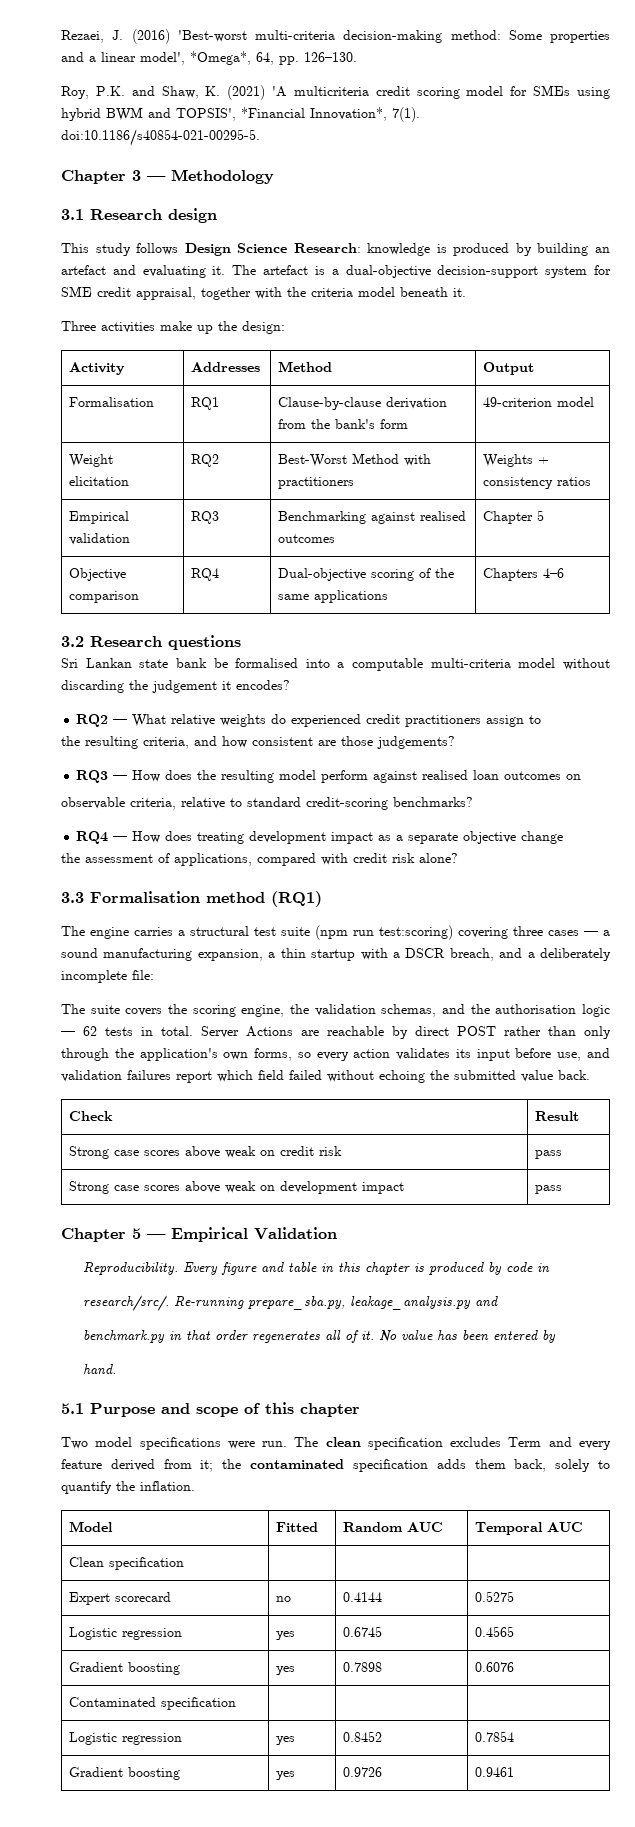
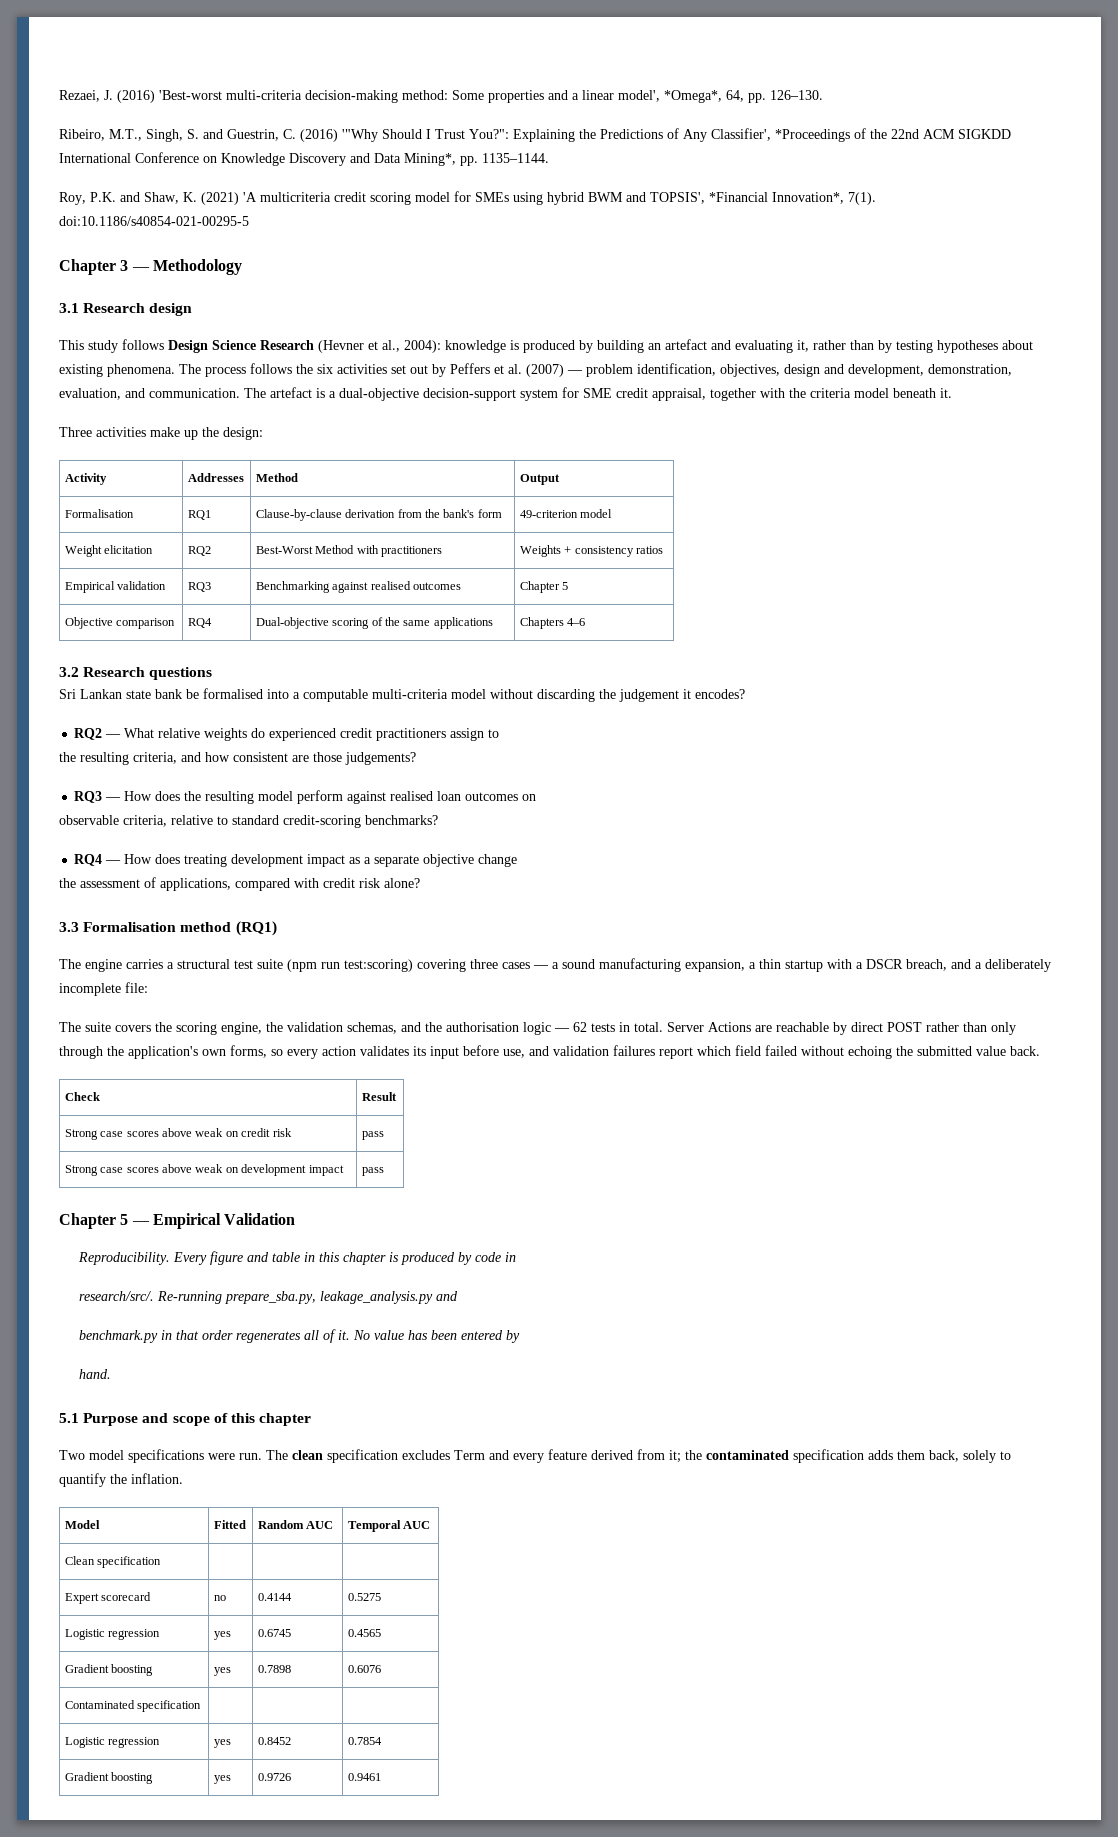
+ Ribeiro, M.T., Singh, S. and Guestrin, C. (2016) '"Why Should I Trust You?": Explaining the Predictions of Any Classifier', *Proceedings of the 22nd ACM SIGKDD International Conference on Knowledge Discovery and Data Mining*, pp. 1135–1144.
- Roy, P.K. and Shaw, K. (2021) 'A multicriteria credit scoring model for SMEs using hybrid BWM and TOPSIS', *Financial Innovation*, 7(1). doi:10.1186/s40854-021-00295-5.
+ Roy, P.K. and Shaw, K. (2021) 'A multicriteria credit scoring model for SMEs using hybrid BWM and TOPSIS', *Financial Innovation*, 7(1). doi:10.1186/s40854-021-00295-5
- This study follows Design Science Research: knowledge is produced by building an artefact and evaluating it.
+ This study follows Design Science Research (Hevner et al., 2004): knowledge is produced by building an artefact and evaluating it, rather than by testing hypotheses about existing phenomena. The process follows the six activities set out by Peffers et al. (2007) — problem identification, objectives, design and development, demonstration, evaluation, and communication.

